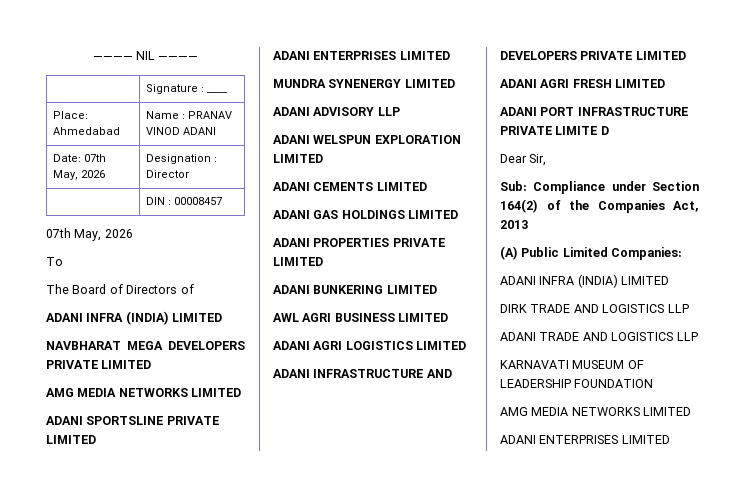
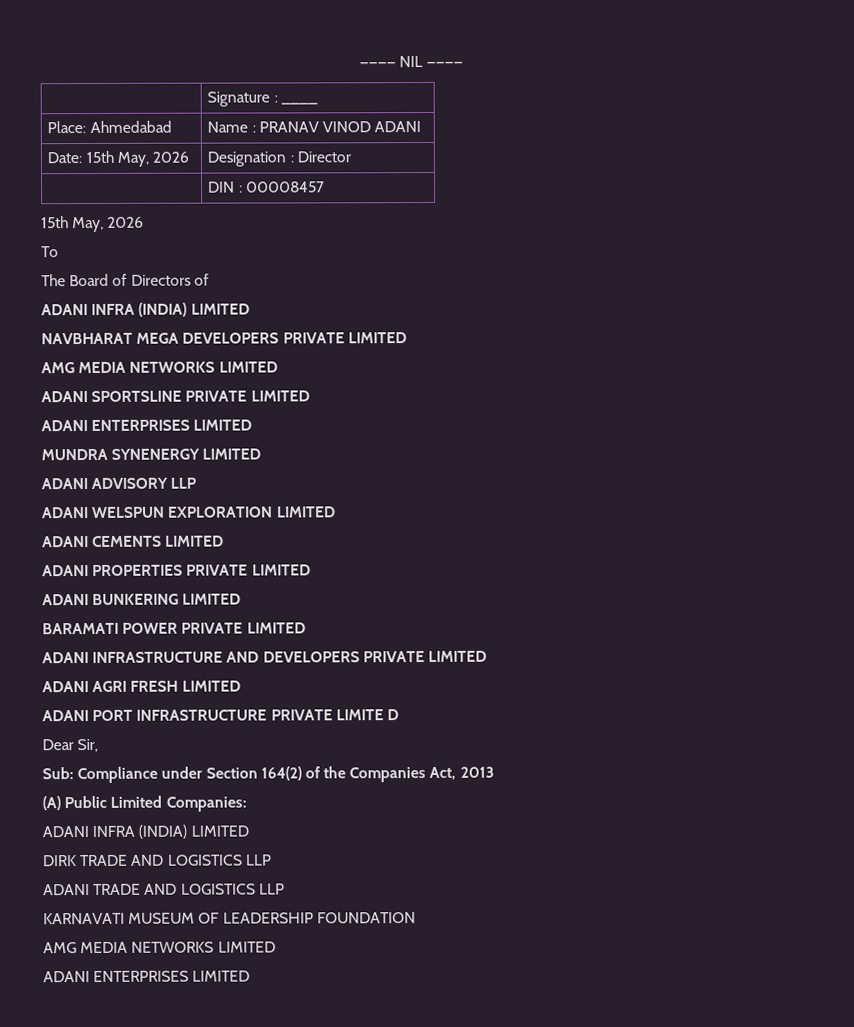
- Date: 07th May, 2026 | Designation : Director
+ Date: 15th May, 2026 | Designation : Director
  | DIN : 00008457
- 07th May, 2026
+ 15th May, 2026
- ADANI GAS HOLDINGS LIMITED
- AWL AGRI BUSINESS LIMITED
- ADANI AGRI LOGISTICS LIMITED
+ BARAMATI POWER PRIVATE LIMITED

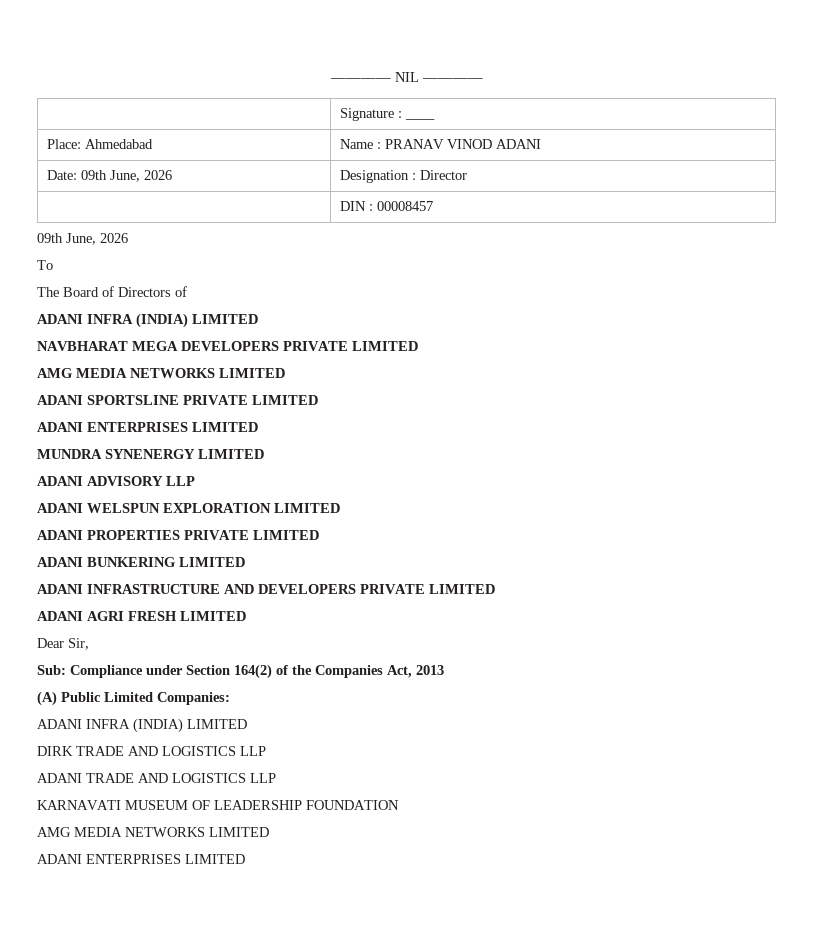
- Date: 15th May, 2026 | Designation : Director
+ Date: 09th June, 2026 | Designation : Director
  | DIN : 00008457
- 15th May, 2026
+ 09th June, 2026
- ADANI CEMENTS LIMITED
- BARAMATI POWER PRIVATE LIMITED
- ADANI PORT INFRASTRUCTURE PRIVATE LIMITE D

